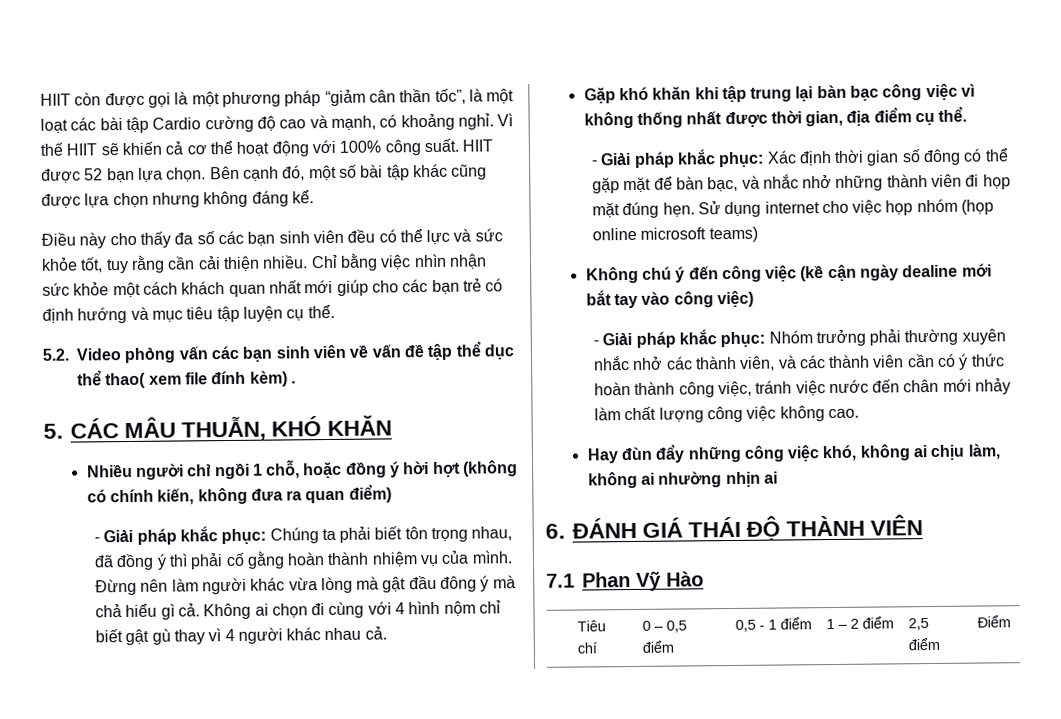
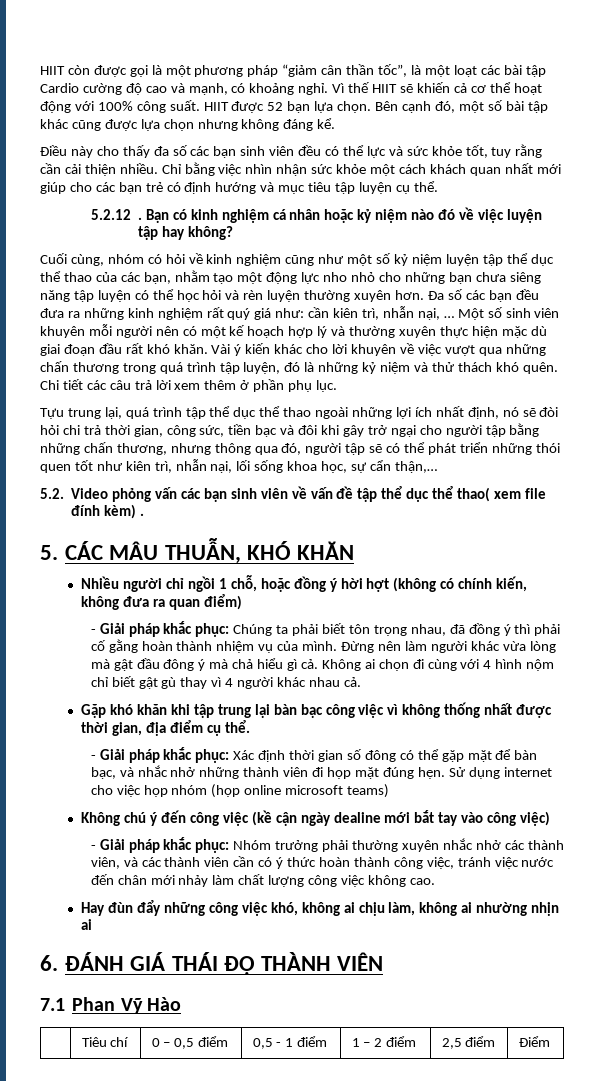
+ 5.2.12 . Bạn có kinh nghiệm cá nhân hoặc kỷ niệm nào đó về việc luyện tập hay không?
+ Cuối cùng, nhóm có hỏi về kinh nghiệm cũng như một số kỷ niệm luyện tập thể dục thể thao của các bạn, nhằm tạo một động lực nho nhỏ cho những bạn chưa siêng năng tập luyện có thể học hỏi và rèn luyện thường xuyên hơn. Đa số các bạn đều đưa ra những kinh nghiệm rất quý giá như: cần kiên trì, nhẫn nại, … Một số sinh viên khuyên mỗi người nên có một kế hoạch hợp lý và thường xuyên thực hiện mặc dù giai đoạn đầu rất khó khăn. Vài ý kiến khác cho lời khuyên về việc vượt qua những chấn thương trong quá trình tập luyện, đó là những kỷ niệm và thử thách khó quên. Chi tiết các câu trả lời xem thêm ở phần phụ lục.
+ Tựu trung lại, quá trình tập thể dục thể thao ngoài những lợi ích nhất định, nó sẽ đòi hỏi chi trả thời gian, công sức, tiền bạc và đôi khi gây trở ngại cho người tập bằng những chấn thương, nhưng thông qua đó, người tập sẽ có thể phát triển những thói quen tốt như kiên trì, nhẫn nại, lối sống khoa học, sự cẩn thận,…

